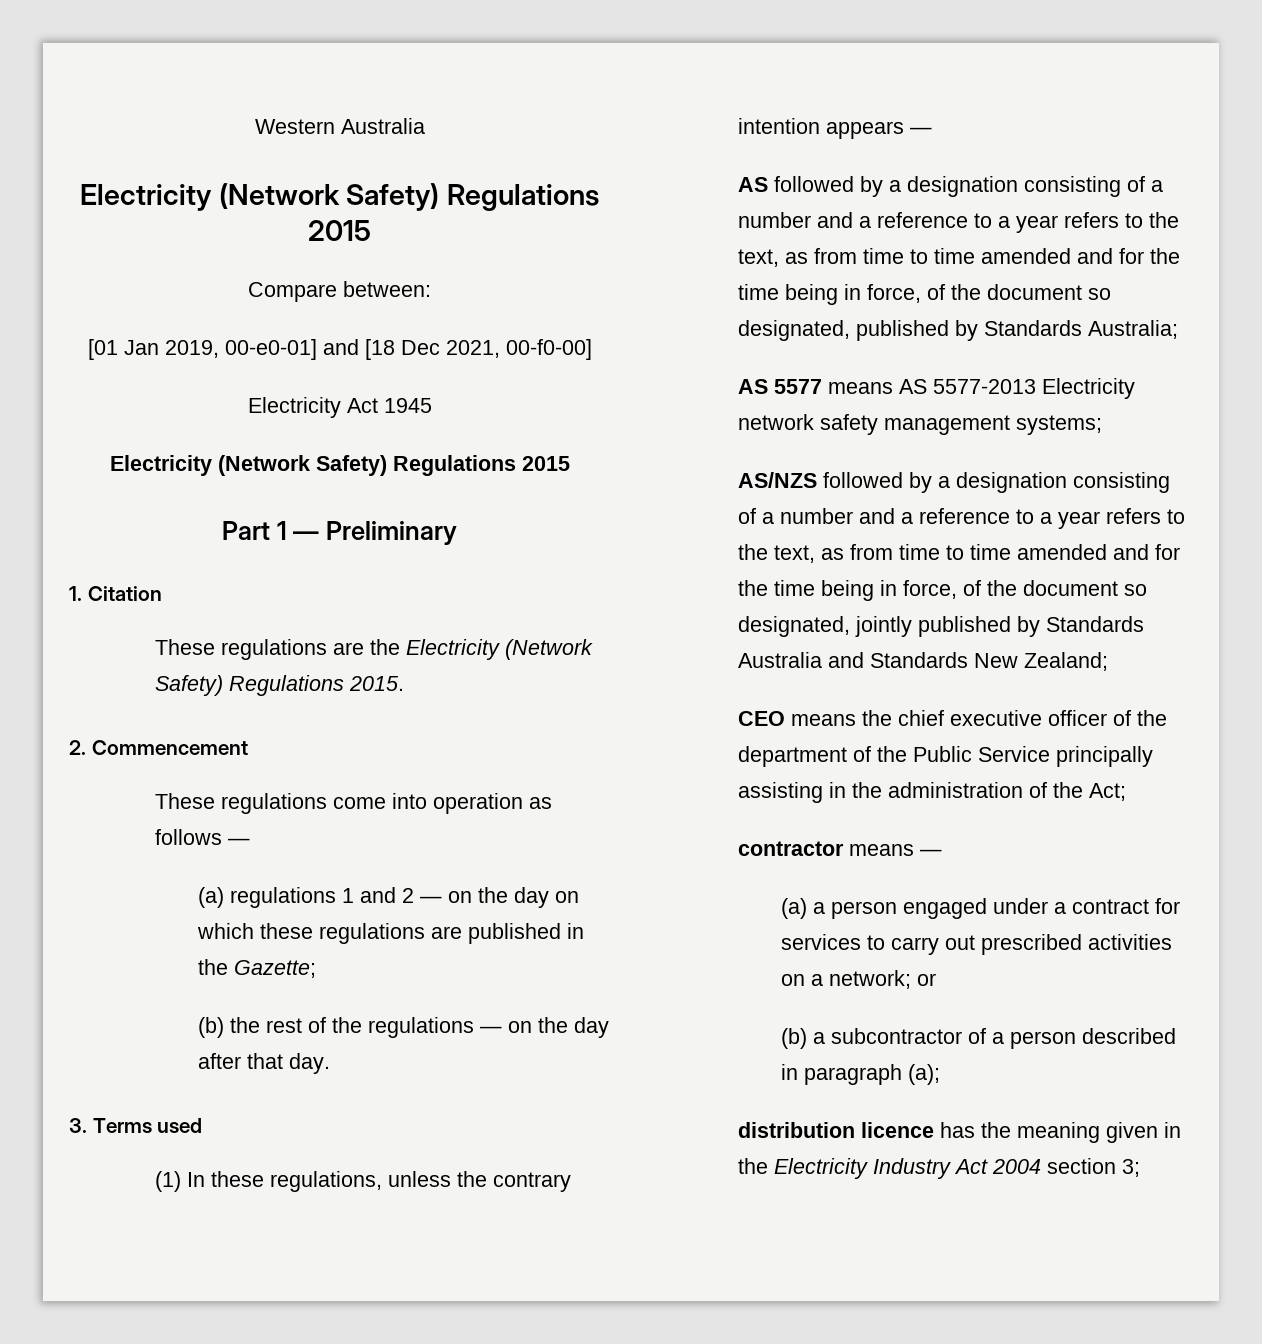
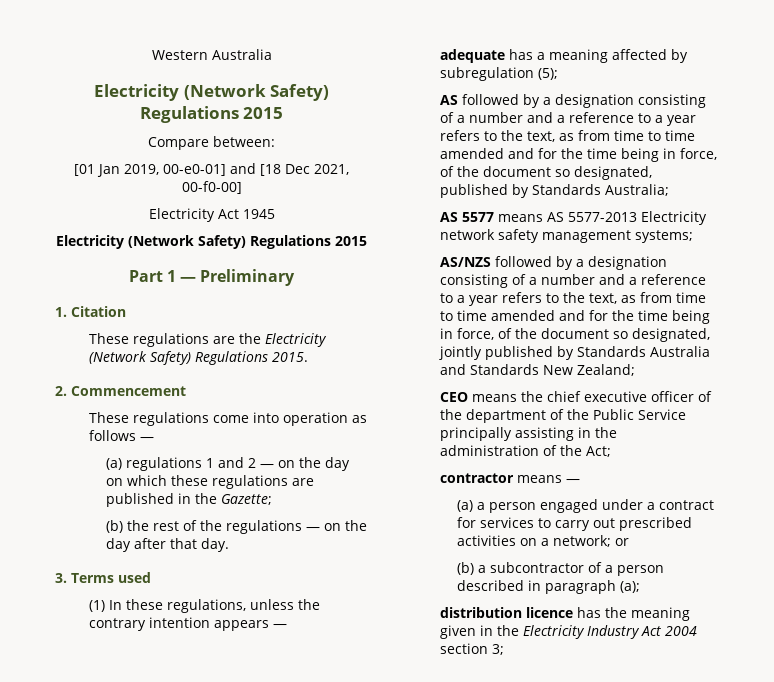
+ adequate has a meaning affected by subregulation (5);

